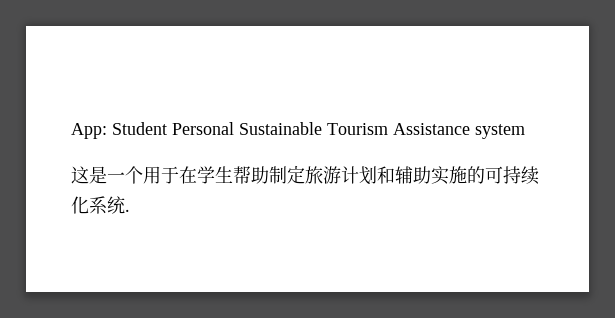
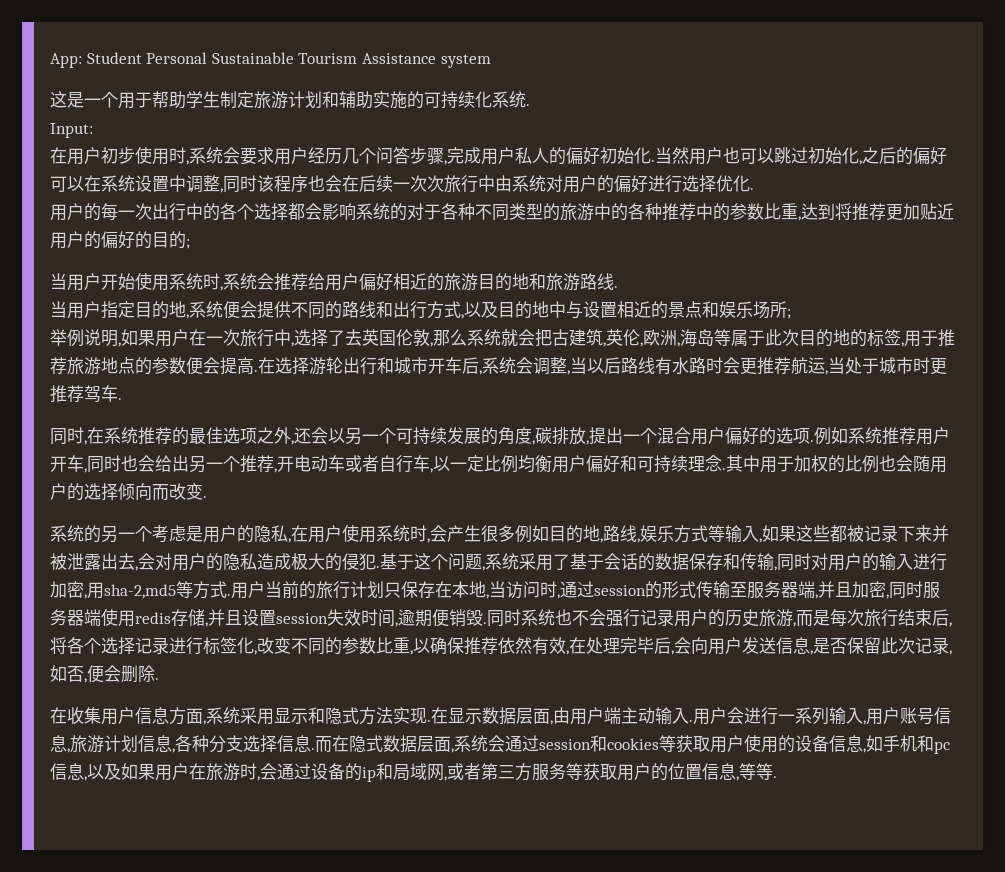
- 这是一个用于在学生帮助制定旅游计划和辅助实施的可持续化系统.
+ 这是一个用于帮助学生制定旅游计划和辅助实施的可持续化系统.
+ Input:
+ 在用户初步使用时,系统会要求用户经历几个问答步骤,完成用户私人的偏好初始化.当然用户也可以跳过初始化,之后的偏好可以在系统设置中调整,同时该程序也会在后续一次次旅行中由系统对用户的偏好进行选择优化.
+ 用户的每一次出行中的各个选择都会影响系统的对于各种不同类型的旅游中的各种推荐中的参数比重,达到将推荐更加贴近用户的偏好的目的;
+ 当用户开始使用系统时,系统会推荐给用户偏好相近的旅游目的地和旅游路线.
+ 当用户指定目的地,系统便会提供不同的路线和出行方式,以及目的地中与设置相近的景点和娱乐场所;
+ 举例说明,如果用户在一次旅行中,选择了去英国伦敦,那么系统就会把古建筑,英伦,欧洲,海岛等属于此次目的地的标签,用于推荐旅游地点的参数便会提高.在选择游轮出行和城市开车后,系统会调整,当以后路线有水路时会更推荐航运,当处于城市时更推荐驾车.
+ 同时,在系统推荐的最佳选项之外,还会以另一个可持续发展的角度,碳排放,提出一个混合用户偏好的选项.例如系统推荐用户开车,同时也会给出另一个推荐,开电动车或者自行车,以一定比例均衡用户偏好和可持续理念.其中用于加权的比例也会随用户的选择倾向而改变.
+ 系统的另一个考虑是用户的隐私,在用户使用系统时,会产生很多例如目的地,路线,娱乐方式等输入,如果这些都被记录下来并被泄露出去,会对用户的隐私造成极大的侵犯.基于这个问题,系统采用了基于会话的数据保存和传输,同时对用户的输入进行加密,用sha-2,md5等方式.用户当前的旅行计划只保存在本地,当访问时,通过session的形式传输至服务器端,并且加密,同时服务器端使用redis存储,并且设置session失效时间,逾期便销毁.同时系统也不会强行记录用户的历史旅游,而是每次旅行结束后,将各个选择记录进行标签化,改变不同的参数比重,以确保推荐依然有效,在处理完毕后,会向用户发送信息,是否保留此次记录,如否,便会删除.
+ 在收集用户信息方面,系统采用显示和隐式方法实现.在显示数据层面,由用户端主动输入.用户会进行一系列输入,用户账号信息,旅游计划信息,各种分支选择信息.而在隐式数据层面,系统会通过session和cookies等获取用户使用的设备信息,如手机和pc信息,以及如果用户在旅游时,会通过设备的ip和局域网,或者第三方服务等获取用户的位置信息,等等.

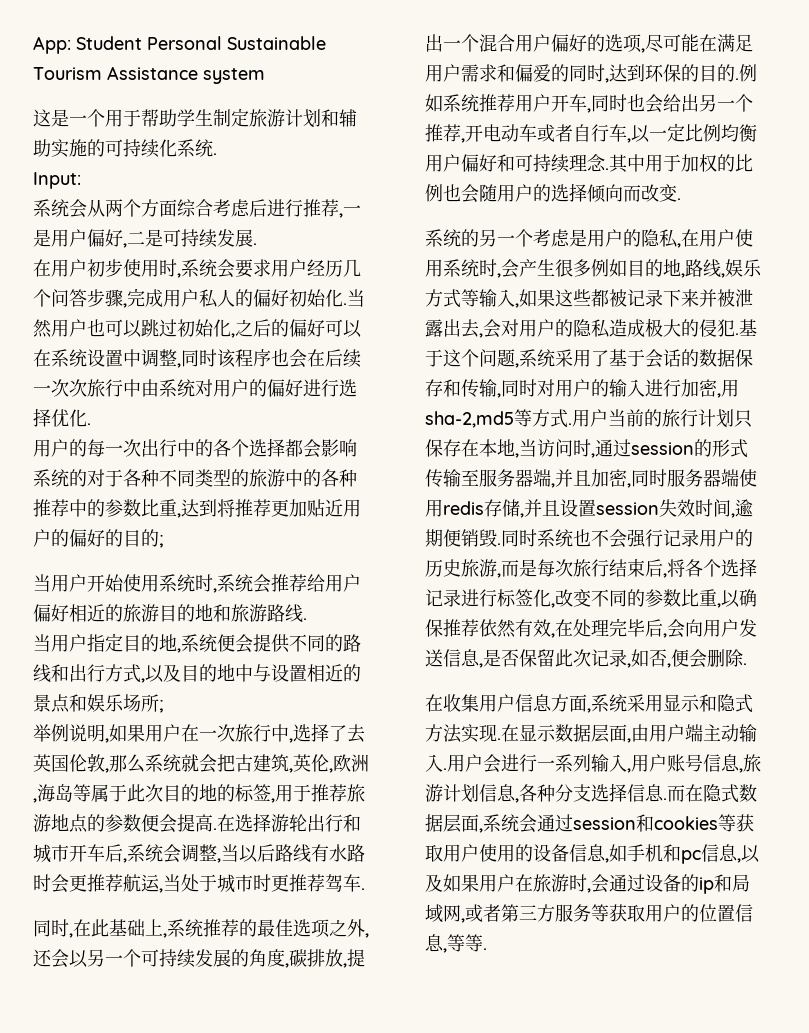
+ 系统会从两个方面综合考虑后进行推荐,一是用户偏好,二是可持续发展.
- 同时,在系统推荐的最佳选项之外,还会以另一个可持续发展的角度,碳排放,提出一个混合用户偏好的选项.
+ 同时,在此基础上,系统推荐的最佳选项之外,还会以另一个可持续发展的角度,碳排放,提出一个混合用户偏好的选项,尽可能在满足用户需求和偏爱的同时,达到环保的目的.

